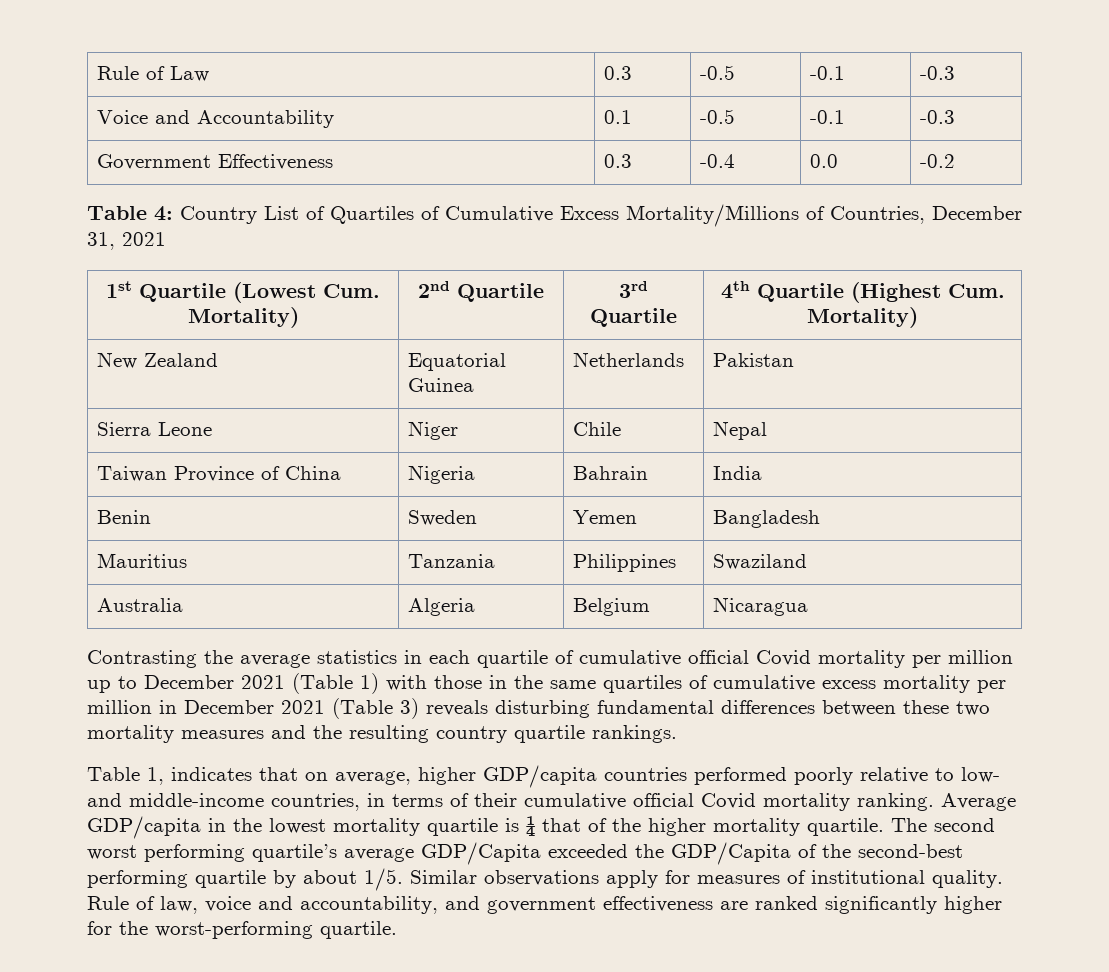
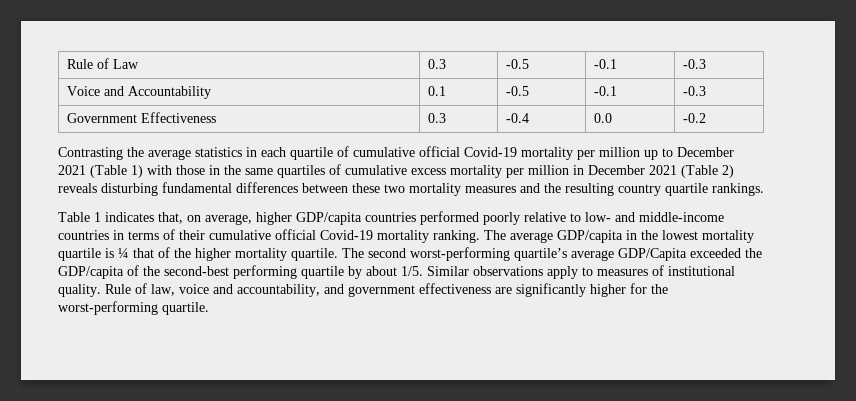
- Table 4: Country List of Quartiles of Cumulative Excess Mortality/Millions of Countries, December 31, 2021
- 1st Quartile (Lowest Cum. Mortality) | 2nd Quartile | 3rd Quartile | 4th Quartile (Highest Cum. Mortality)
- New Zealand | Equatorial Guinea | Netherlands | Pakistan
- Sierra Leone | Niger | Chile | Nepal
- Taiwan Province of China | Nigeria | Bahrain | India
- Benin | Sweden | Yemen | Bangladesh
- Mauritius | Tanzania | Philippines | Swaziland
- Australia | Algeria | Belgium | Nicaragua
- Contrasting the average statistics in each quartile of cumulative official Covid mortality per million up to December 2021 (Table 1) with those in the same quartiles of cumulative excess mortality per million in December 2021 (Table 3) reveals disturbing fundamental differences between these two mortality measures and the resulting country quartile rankings.
+ Contrasting the average statistics in each quartile of cumulative official Covid-19 mortality per million up to December 2021 (Table 1) with those in the same quartiles of cumulative excess mortality per million in December 2021 (Table 2) reveals disturbing fundamental differences between these two mortality measures and the resulting country quartile rankings.
- Table 1, indicates that on average, higher GDP/capita countries performed poorly relative to low- and middle-income countries, in terms of their cumulative official Covid mortality ranking.
+ Table 1 indicates that, on average, higher GDP/capita countries performed poorly relative to low- and middle-income countries in terms of their cumulative official Covid-19 mortality ranking.
- Average GDP/capita in the lowest mortality quartile is ¼ that of the higher mortality quartile.
+ The average GDP/capita in the lowest mortality quartile is ¼ that of the higher mortality quartile.
- The second worst performing quartile’s average GDP/Capita exceeded the GDP/Capita of the second-best performing quartile by about 1/5.
+ The second worst-performing quartile’s average GDP/Capita exceeded the GDP/capita of the second-best performing quartile by about 1/5.
- Similar observations apply for measures of institutional quality.
+ Similar observations apply to measures of institutional quality.
- Rule of law, voice and accountability, and government effectiveness are ranked significantly higher for the worst-performing quartile.
+ Rule of law, voice and accountability, and government effectiveness are significantly higher for the worst-performing quartile.

